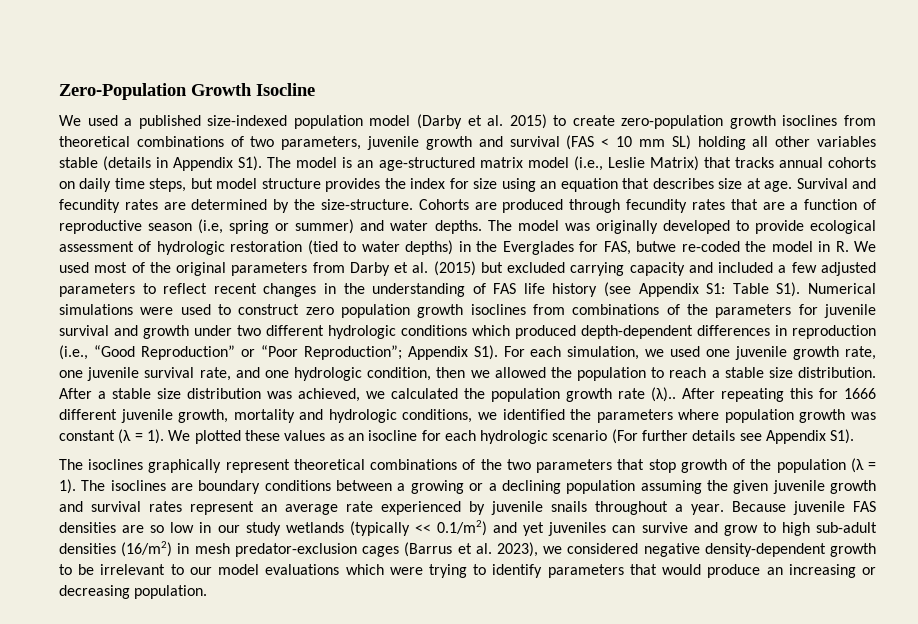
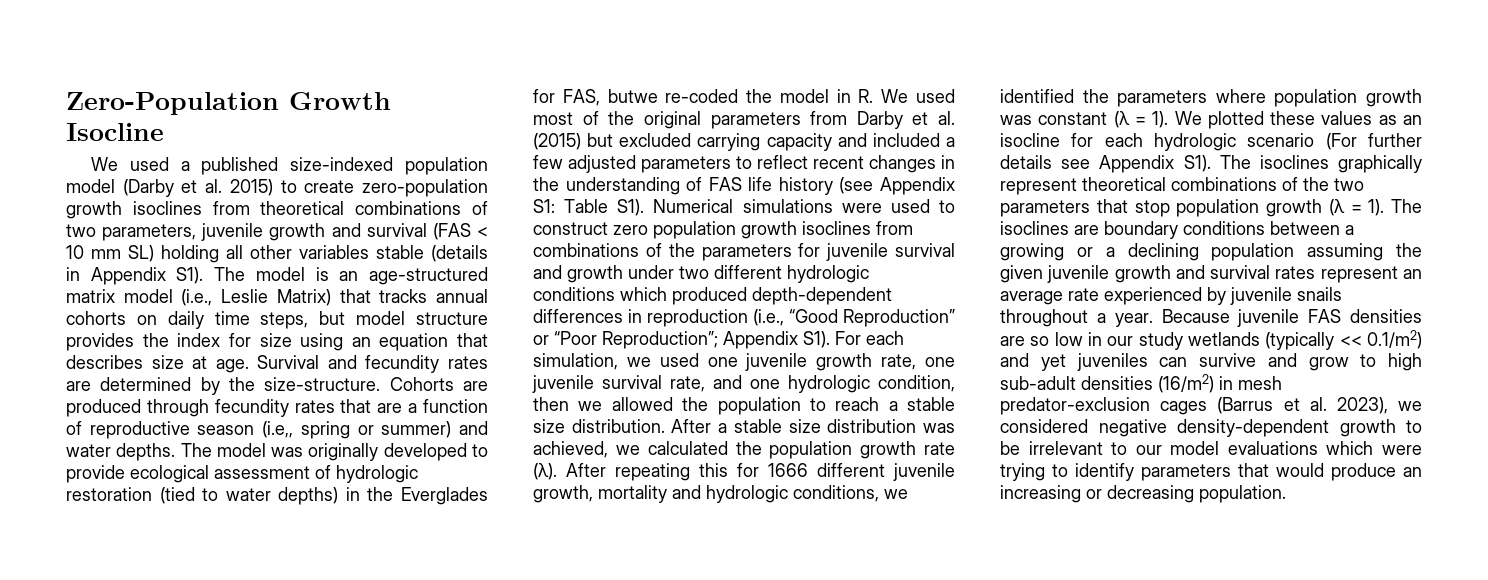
- Cohorts are produced through fecundity rates that are a function of reproductive season (i.e, spring or summer) and water depths.
+ Cohorts are produced through fecundity rates that are a function of reproductive season (i.e,, spring or summer) and water depths.
- After a stable size distribution was achieved, we calculated the population growth rate (λ)..
+ After a stable size distribution was achieved, we calculated the population growth rate (λ).
- We plotted these values as an isocline for each hydrologic scenario (For further details see Appendix S1).
- The isoclines graphically represent theoretical combinations of the two parameters that stop growth of the population (λ = 1).
+ We plotted these values as an isocline for each hydrologic scenario (For further details see Appendix S1). The isoclines graphically represent theoretical combinations of the two parameters that stop population growth (λ = 1).

